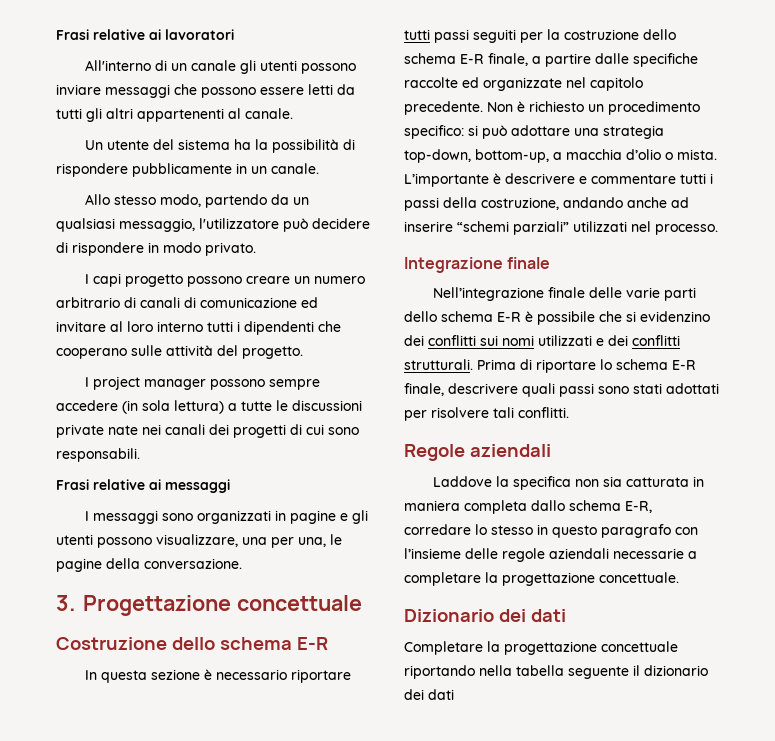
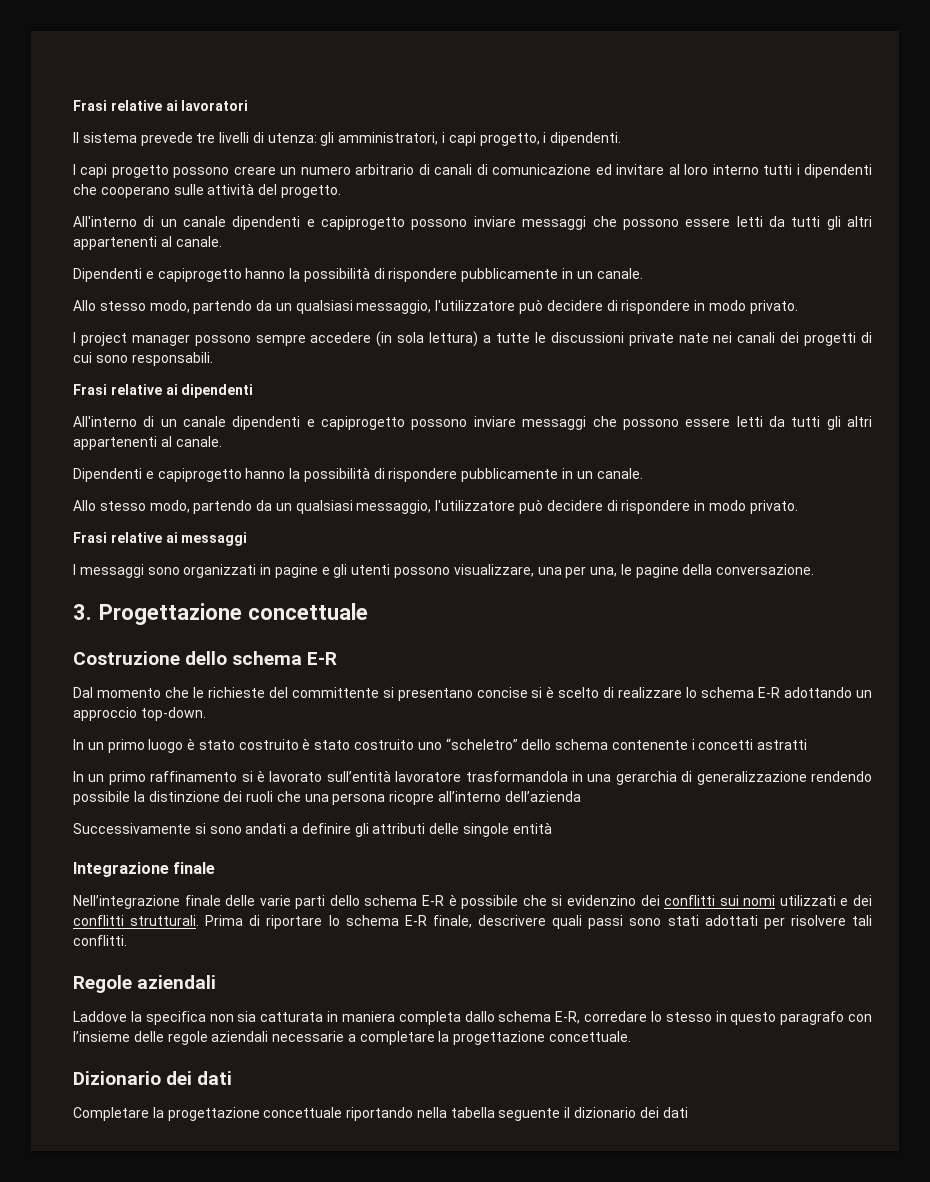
- All'interno di un canale gli utenti possono inviare messaggi che possono essere letti da tutti gli altri appartenenti al canale.
- Un utente del sistema ha la possibilità di rispondere pubblicamente in un canale.
- Allo stesso modo, partendo da un qualsiasi messaggio, l'utilizzatore può decidere di rispondere in modo privato.
+ Il sistema prevede tre livelli di utenza: gli amministratori, i capi progetto, i dipendenti.
  I capi progetto possono creare un numero arbitrario di canali di comunicazione ed invitare al loro interno tutti i dipendenti che cooperano sulle attività del progetto.
+ All'interno di un canale dipendenti e capiprogetto possono inviare messaggi che possono essere letti da tutti gli altri appartenenti al canale.
+ Dipendenti e capiprogetto hanno la possibilità di rispondere pubblicamente in un canale.
+ Allo stesso modo, partendo da un qualsiasi messaggio, l'utilizzatore può decidere di rispondere in modo privato.
+ Frasi relative ai dipendenti
+ All'interno di un canale dipendenti e capiprogetto possono inviare messaggi che possono essere letti da tutti gli altri appartenenti al canale.
+ Dipendenti e capiprogetto hanno la possibilità di rispondere pubblicamente in un canale.
+ Allo stesso modo, partendo da un qualsiasi messaggio, l'utilizzatore può decidere di rispondere in modo privato.
- In questa sezione è necessario riportare tutti passi seguiti per la costruzione dello schema E-R finale, a partire dalle specifiche raccolte ed organizzate nel capitolo precedente. Non è richiesto un procedimento specifico: si può adottare una strategia top-down, bottom-up, a macchia d’olio o mista. L’importante è descrivere e commentare tutti i passi della costruzione, andando anche ad inserire “schemi parziali” utilizzati nel processo.
+ Dal momento che le richieste del committente si presentano concise si è scelto di realizzare lo schema E-R adottando un approccio top-down.
+ In un primo luogo è stato costruito è stato costruito uno “scheletro” dello schema contenente i concetti astratti
+ In un primo raffinamento si è lavorato sull’entità lavoratore trasformandola in una gerarchia di generalizzazione rendendo possibile la distinzione dei ruoli che una persona ricopre all’interno dell’azienda
+ Successivamente si sono andati a definire gli attributi delle singole entità

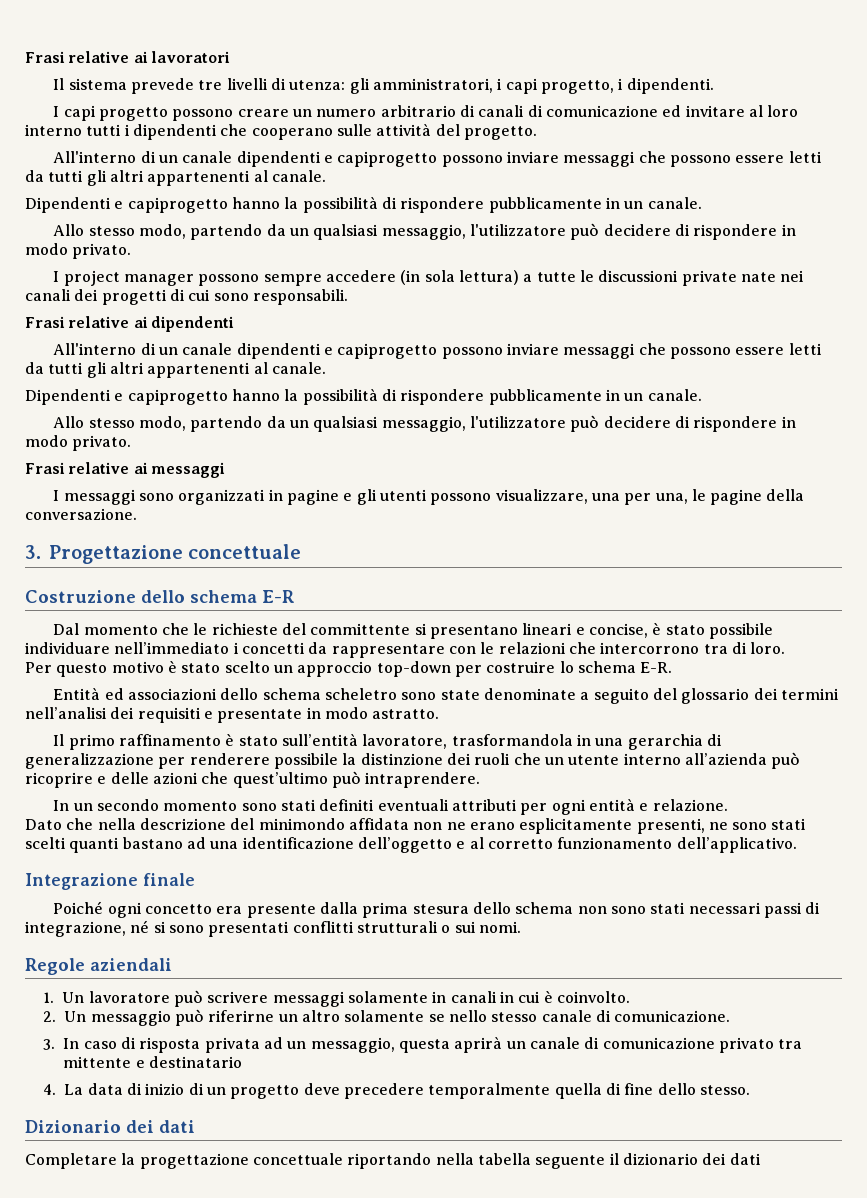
- Dal momento che le richieste del committente si presentano concise si è scelto di realizzare lo schema E-R adottando un approccio top-down.
- In un primo luogo è stato costruito è stato costruito uno “scheletro” dello schema contenente i concetti astratti
- In un primo raffinamento si è lavorato sull’entità lavoratore trasformandola in una gerarchia di generalizzazione rendendo possibile la distinzione dei ruoli che una persona ricopre all’interno dell’azienda
- Successivamente si sono andati a definire gli attributi delle singole entità
+ Dal momento che le richieste del committente si presentano lineari e concise, è stato possibile individuare nell’immediato i concetti da rappresentare con le relazioni che intercorrono tra di loro.
+ Per questo motivo è stato scelto un approccio top-down per costruire lo schema E-R.
+ Entità ed associazioni dello schema scheletro sono state denominate a seguito del glossario dei termini nell’analisi dei requisiti e presentate in modo astratto.
+ Il primo raffinamento è stato sull’entità lavoratore, trasformandola in una gerarchia di generalizzazione per renderere possibile la distinzione dei ruoli che un utente interno all’azienda può ricoprire e delle azioni che quest’ultimo può intraprendere.
+ In un secondo momento sono stati definiti eventuali attributi per ogni entità e relazione.
+ Dato che nella descrizione del minimondo affidata non ne erano esplicitamente presenti, ne sono stati scelti quanti bastano ad una identificazione dell’oggetto e al corretto funzionamento dell’applicativo.
  Integrazione finale
- Nell’integrazione finale delle varie parti dello schema E-R è possibile che si evidenzino dei conflitti sui nomi utilizzati e dei conflitti strutturali. Prima di riportare lo schema E-R finale, descrivere quali passi sono stati adottati per risolvere tali conflitti.
+ Poiché ogni concetto era presente dalla prima stesura dello schema non sono stati necessari passi di integrazione, né si sono presentati conflitti strutturali o sui nomi.
  Regole aziendali
- Laddove la specifica non sia catturata in maniera completa dallo schema E-R, corredare lo stesso in questo paragrafo con l’insieme delle regole aziendali necessarie a completare la progettazione concettuale.
+ 1. Un lavoratore può scrivere messaggi solamente in canali in cui è coinvolto.
+ 2. Un messaggio può riferirne un altro solamente se nello stesso canale di comunicazione.
+ 3. In caso di risposta privata ad un messaggio, questa aprirà un canale di comunicazione privato tra mittente e destinatario
+ 4. La data di inizio di un progetto deve precedere temporalmente quella di fine dello stesso.

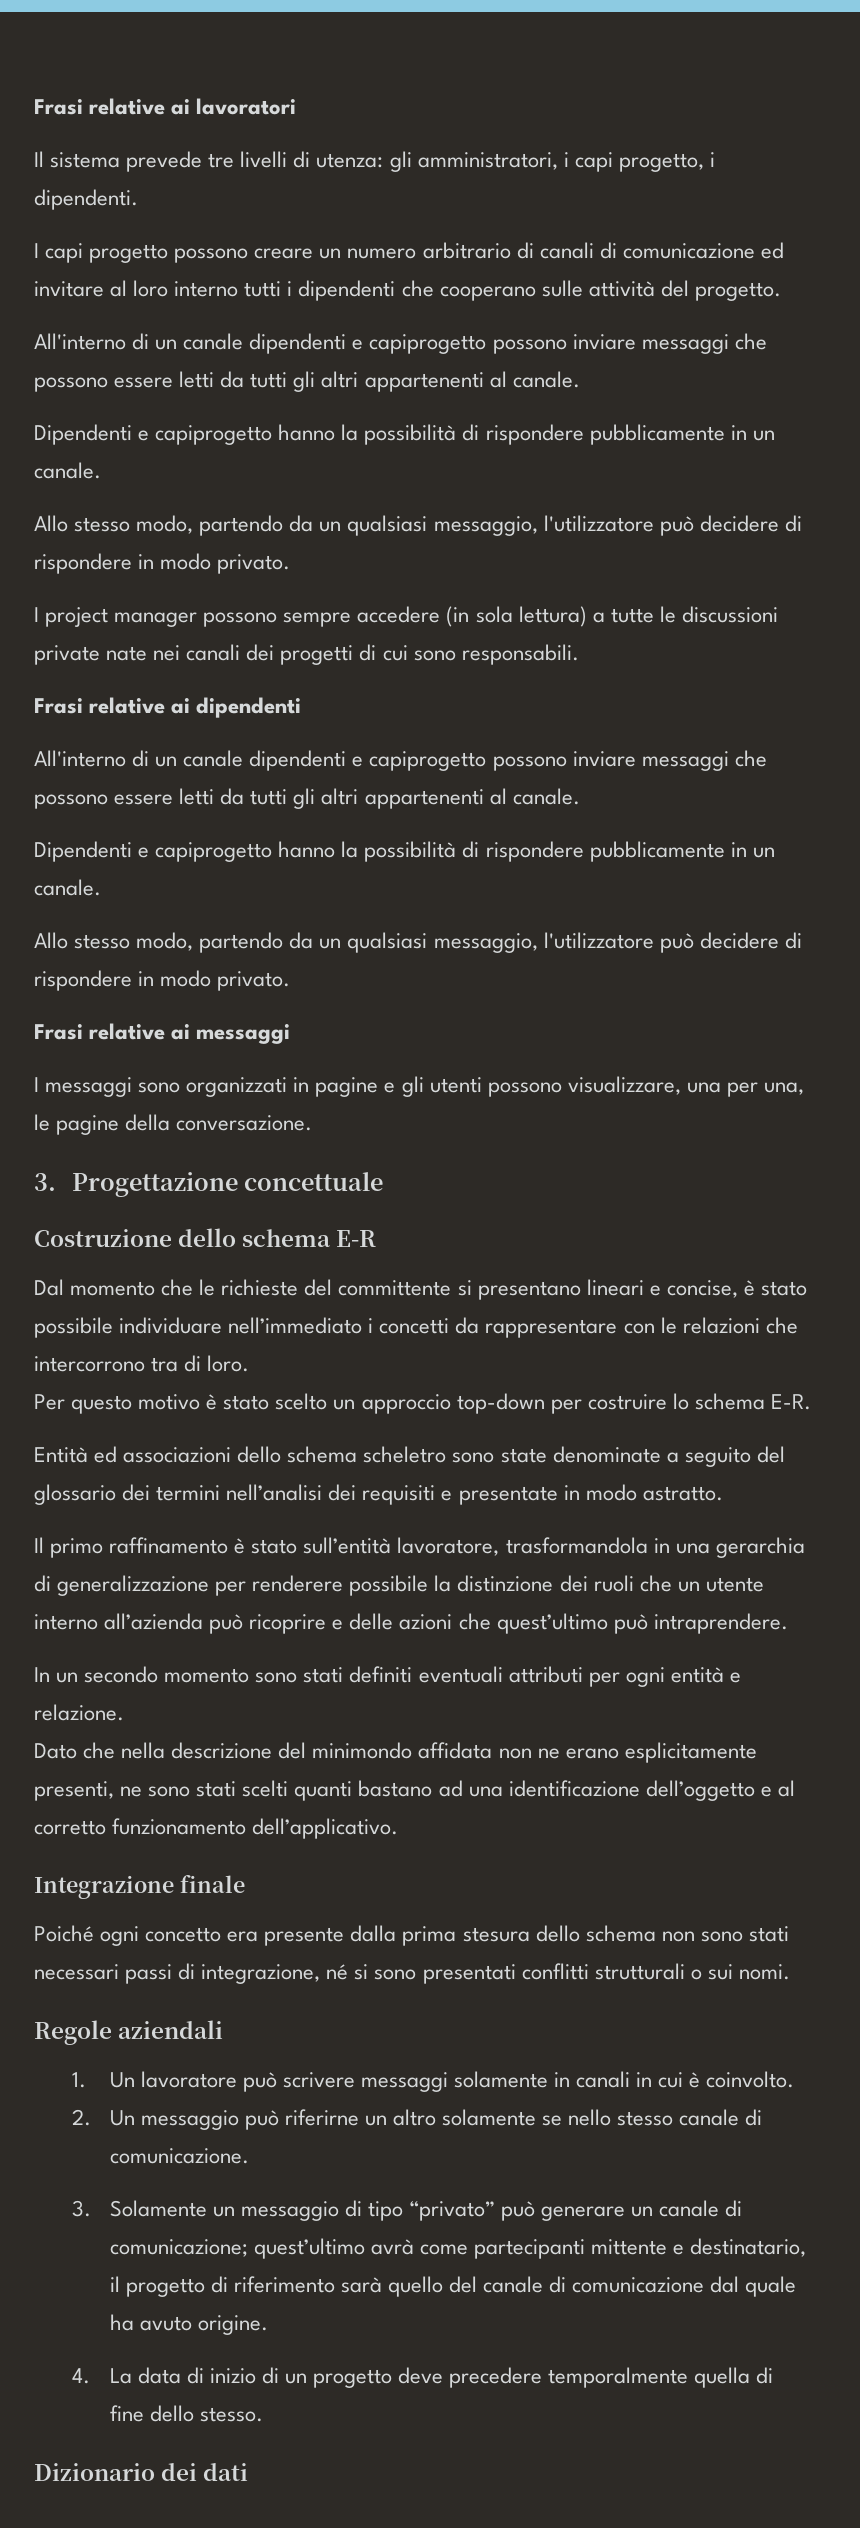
- 3. In caso di risposta privata ad un messaggio, questa aprirà un canale di comunicazione privato tra mittente e destinatario
+ 3. Solamente un messaggio di tipo “privato” può generare un canale di comunicazione; quest’ultimo avrà come partecipanti mittente e destinatario, il progetto di riferimento sarà quello del canale di comunicazione dal quale ha avuto origine.
- Completare la progettazione concettuale riportando nella tabella seguente il dizionario dei dati

